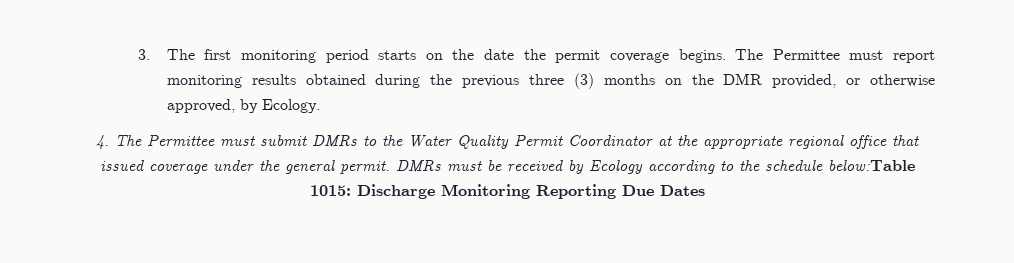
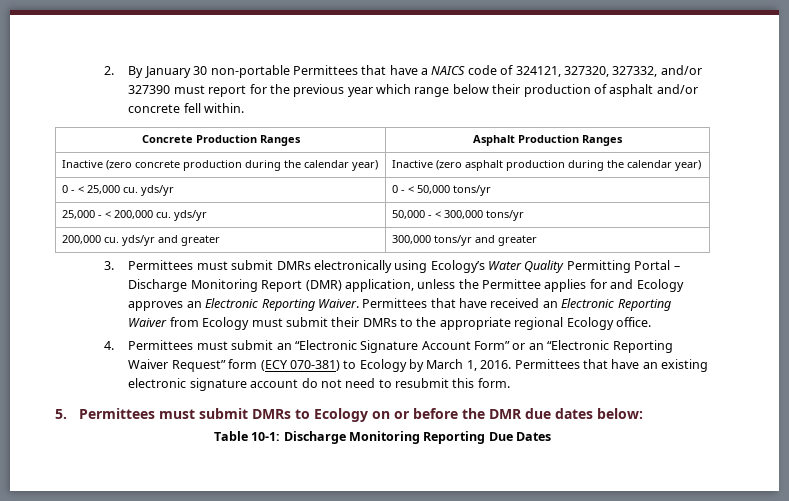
- 3. The first monitoring period starts on the date the permit coverage begins. The Permittee must report monitoring results obtained during the previous three (3) months on the DMR provided, or otherwise approved, by Ecology.
- 4. The Permittee must submit DMRs to the Water Quality Permit Coordinator at the appropriate regional office that issued coverage under the general permit. DMRs must be received by Ecology according to the schedule below:Table 1015: Discharge Monitoring Reporting Due Dates
+ 2. By January 30 non-portable Permittees that have a NAICS code of 324121, 327320, 327332, and/or 327390 must report for the previous year which range below their production of asphalt and/or concrete fell within.
+ Concrete Production Ranges | Asphalt Production Ranges
+ Inactive (zero concrete production during the calendar year) | Inactive (zero asphalt production during the calendar year)
+ 0 - < 25,000 cu. yds/yr | 0 - < 50,000 tons/yr
+ 25,000 - < 200,000 cu. yds/yr | 50,000 - < 300,000 tons/yr
+ 200,000 cu. yds/yr and greater | 300,000 tons/yr and greater
+ 3. Permittees must submit DMRs electronically using Ecology’s Water Quality Permitting Portal – Discharge Monitoring Report (DMR) application, unless the Permittee applies for and Ecology approves an Electronic Reporting Waiver. Permittees that have received an Electronic Reporting Waiver from Ecology must submit their DMRs to the appropriate regional Ecology office.
+ 4. Permittees must submit an “Electronic Signature Account Form” or an “Electronic Reporting Waiver Request” form (ECY 070-381) to Ecology by March 1, 2016. Permittees that have an existing electronic signature account do not need to resubmit this form.
+ 5. Permittees must submit DMRs to Ecology on or before the DMR due dates below:
+ Table 10-1: Discharge Monitoring Reporting Due Dates

